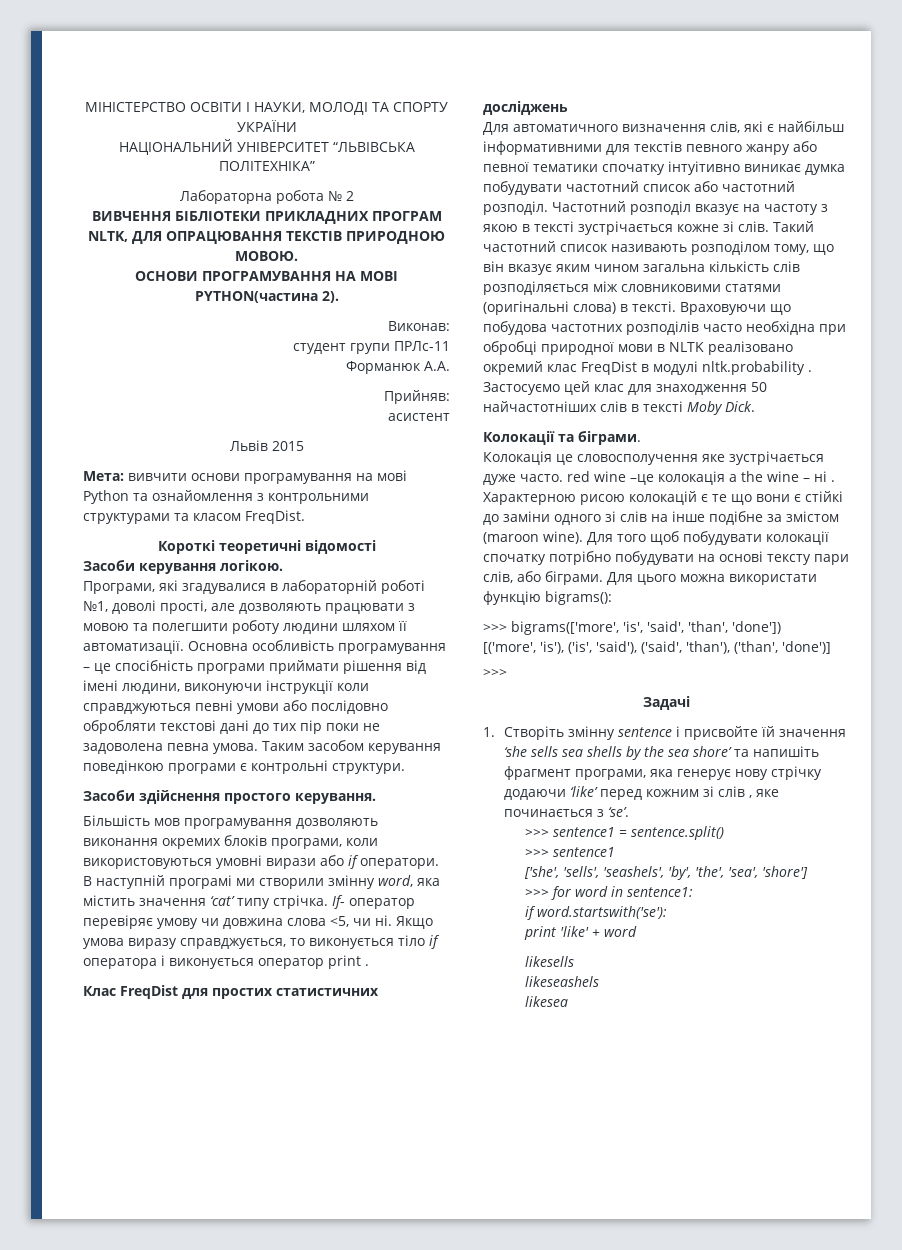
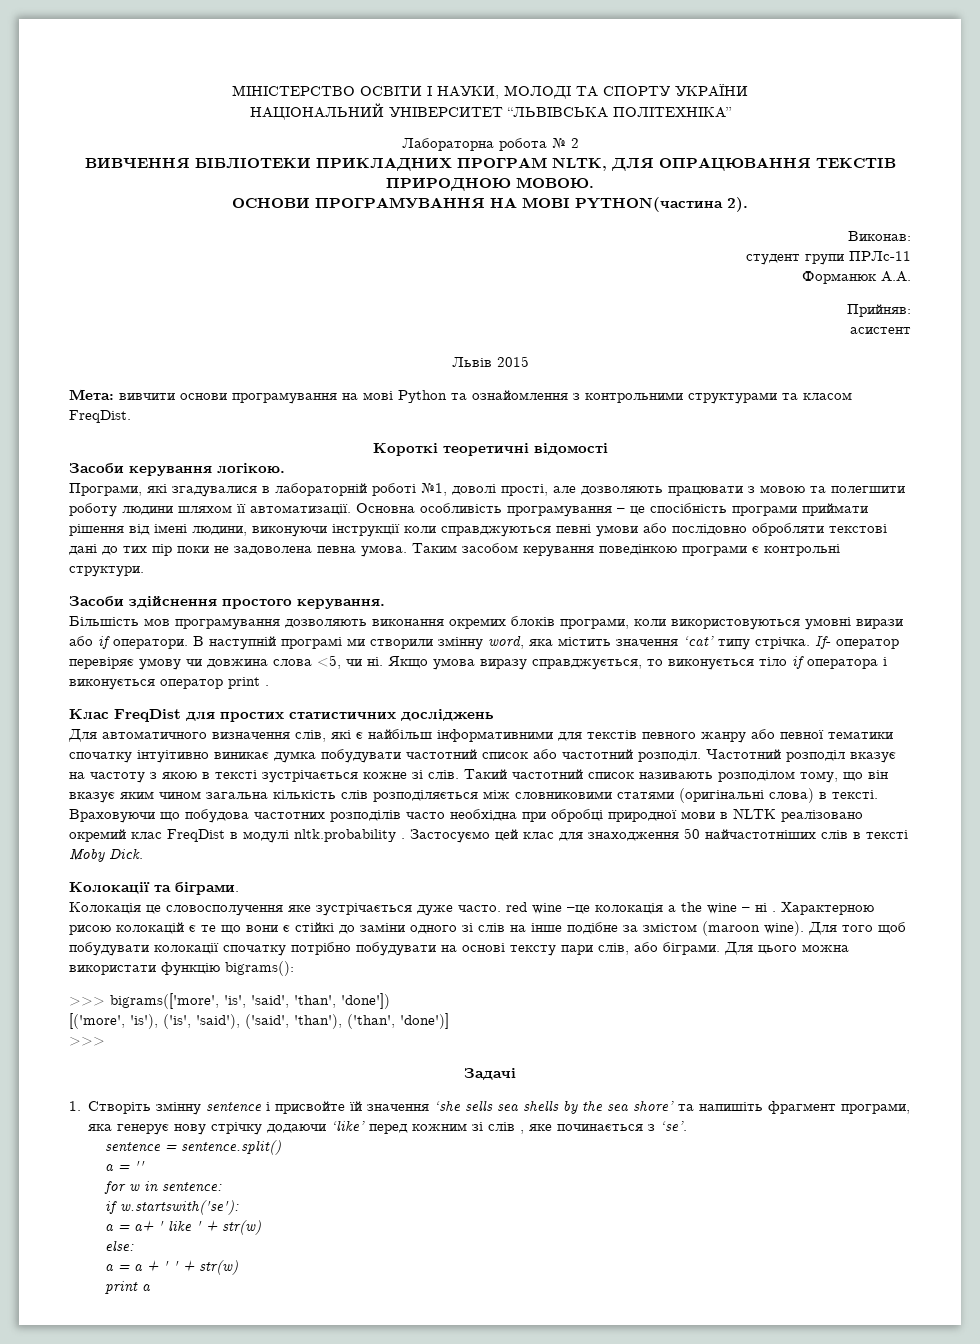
- >>> sentence1 = sentence.split()
- >>> sentence1
- ['she', 'sells', 'seashels', 'by', 'the', 'sea', 'shore']
- >>> for word in sentence1:
- if word.startswith('se'):
- print 'like' + word
- likesells
- likeseashels
- likesea
+ sentence = sentence.split()
+ a = ''
+ for w in sentence:
+ if w.startswith('se'):
+ a = a+ ' like ' + str(w)
+ else:
+ a = a + ' ' + str(w)
+ print a

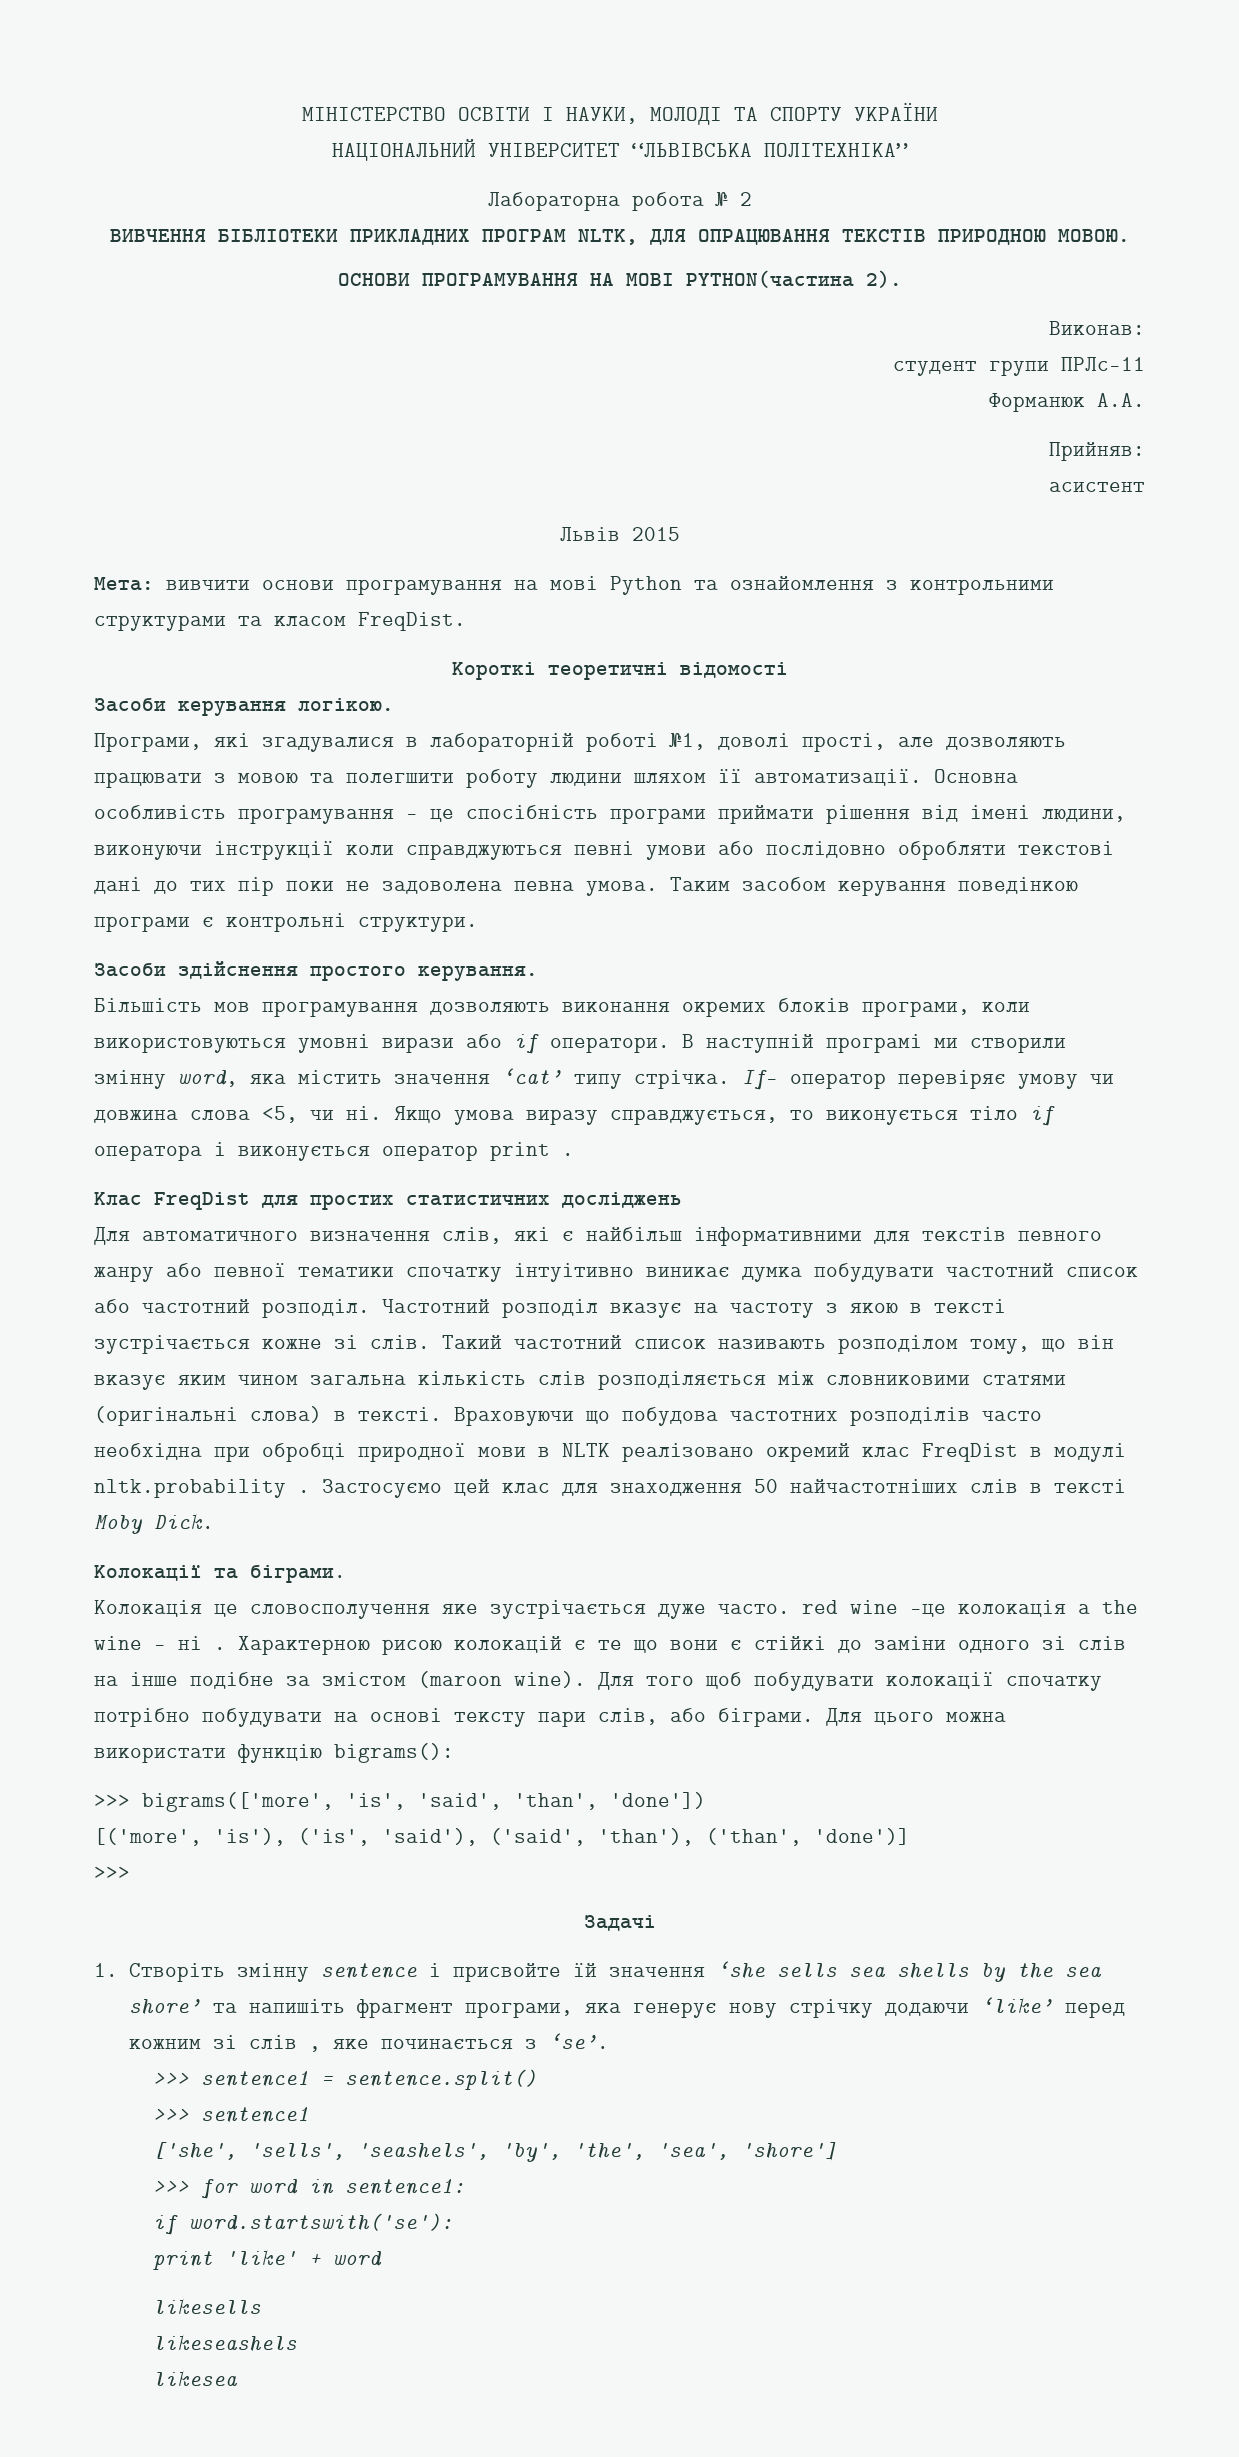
- sentence = sentence.split()
- a = ''
- for w in sentence:
- if w.startswith('se'):
- a = a+ ' like ' + str(w)
- else:
- a = a + ' ' + str(w)
- print a
+ >>> sentence1 = sentence.split()
+ >>> sentence1
+ ['she', 'sells', 'seashels', 'by', 'the', 'sea', 'shore']
+ >>> for word in sentence1:
+ if word.startswith('se'):
+ print 'like' + word
+ likesells
+ likeseashels
+ likesea

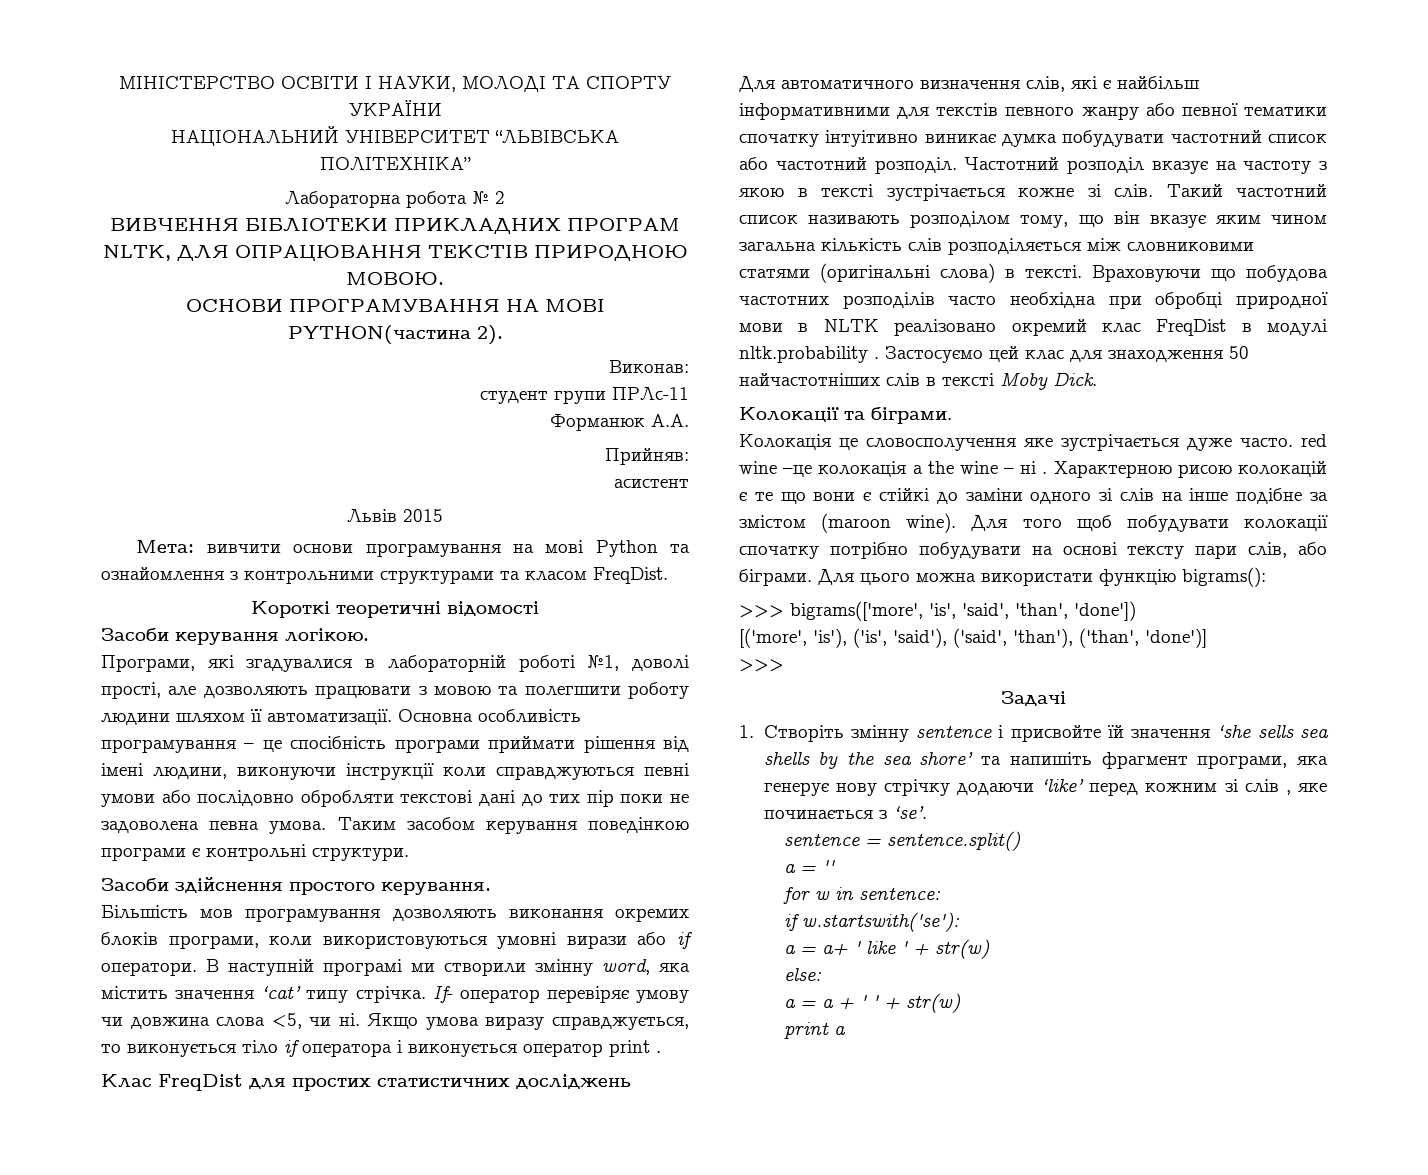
- >>> sentence1 = sentence.split()
- >>> sentence1
- ['she', 'sells', 'seashels', 'by', 'the', 'sea', 'shore']
- >>> for word in sentence1:
- if word.startswith('se'):
- print 'like' + word
- likesells
- likeseashels
- likesea
+ sentence = sentence.split()
+ a = ''
+ for w in sentence:
+ if w.startswith('se'):
+ a = a+ ' like ' + str(w)
+ else:
+ a = a + ' ' + str(w)
+ print a

